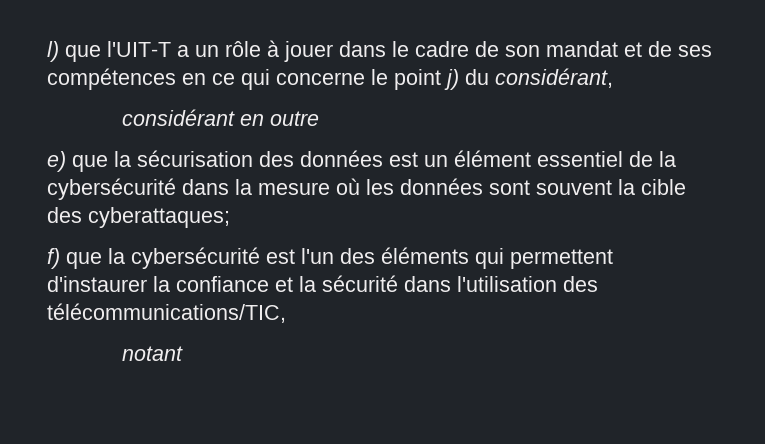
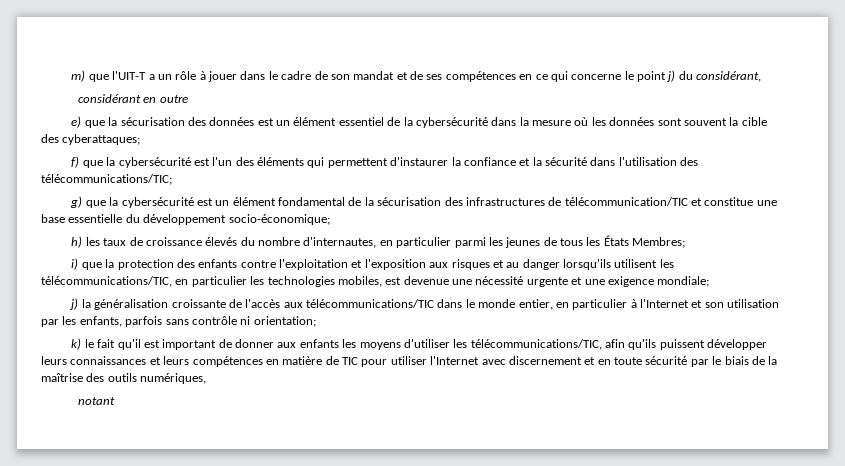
- l) que l'UIT-T a un rôle à jouer dans le cadre de son mandat et de ses compétences en ce qui concerne le point j) du considérant,
+ m) que l'UIT-T a un rôle à jouer dans le cadre de son mandat et de ses compétences en ce qui concerne le point j) du considérant,
- f) que la cybersécurité est l'un des éléments qui permettent d'instaurer la confiance et la sécurité dans l'utilisation des télécommunications/TIC,
+ f) que la cybersécurité est l'un des éléments qui permettent d'instaurer la confiance et la sécurité dans l'utilisation des télécommunications/TIC;
+ g) que la cybersécurité est un élément fondamental de la sécurisation des infrastructures de télécommunication/TIC et constitue une base essentielle du développement socio-économique;
+ h) les taux de croissance élevés du nombre d'internautes, en particulier parmi les jeunes de tous les États Membres;
+ i) que la protection des enfants contre l'exploitation et l'exposition aux risques et au danger lorsqu'ils utilisent les télécommunications/TIC, en particulier les technologies mobiles, est devenue une nécessité urgente et une exigence mondiale;
+ j) la généralisation croissante de l'accès aux télécommunications/TIC dans le monde entier, en particulier à l'Internet et son utilisation par les enfants, parfois sans contrôle ni orientation;
+ k) le fait qu'il est important de donner aux enfants les moyens d'utiliser les télécommunications/TIC, afin qu'ils puissent développer leurs connaissances et leurs compétences en matière de TIC pour utiliser l'Internet avec discernement et en toute sécurité par le biais de la maîtrise des outils numériques,

